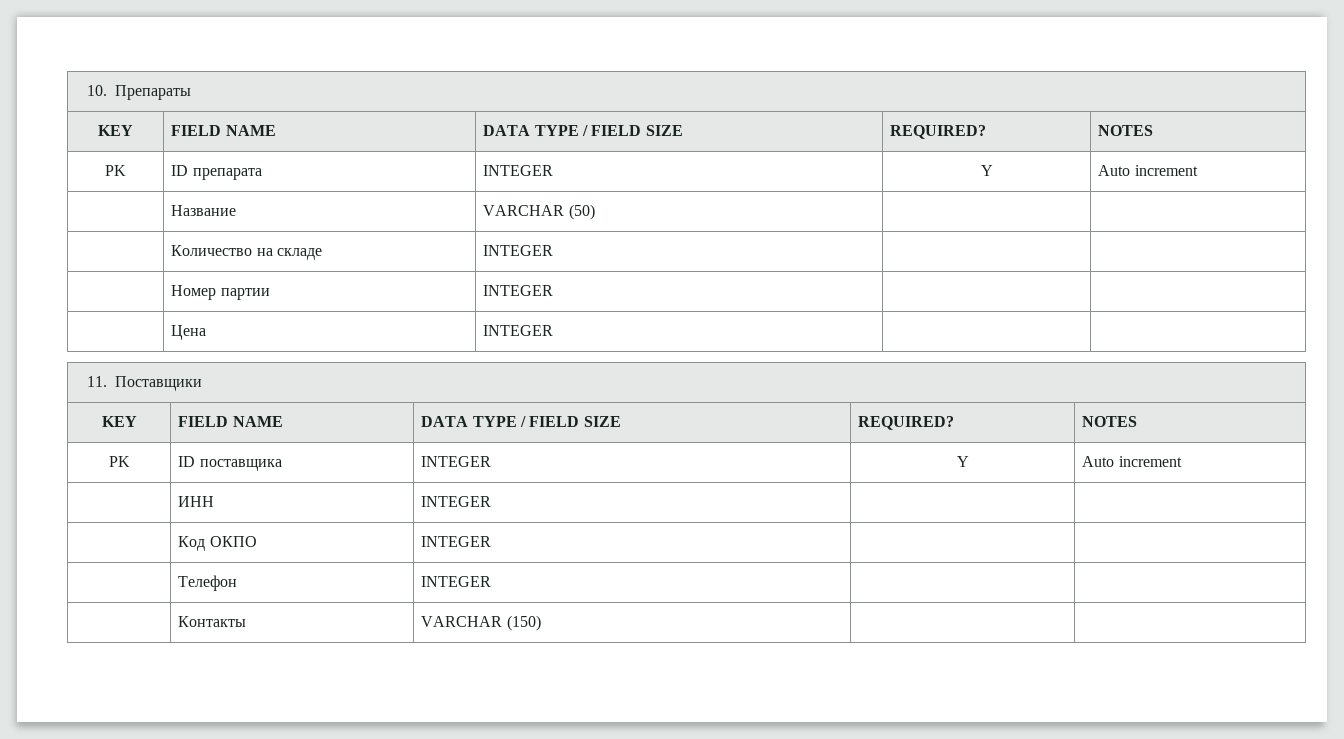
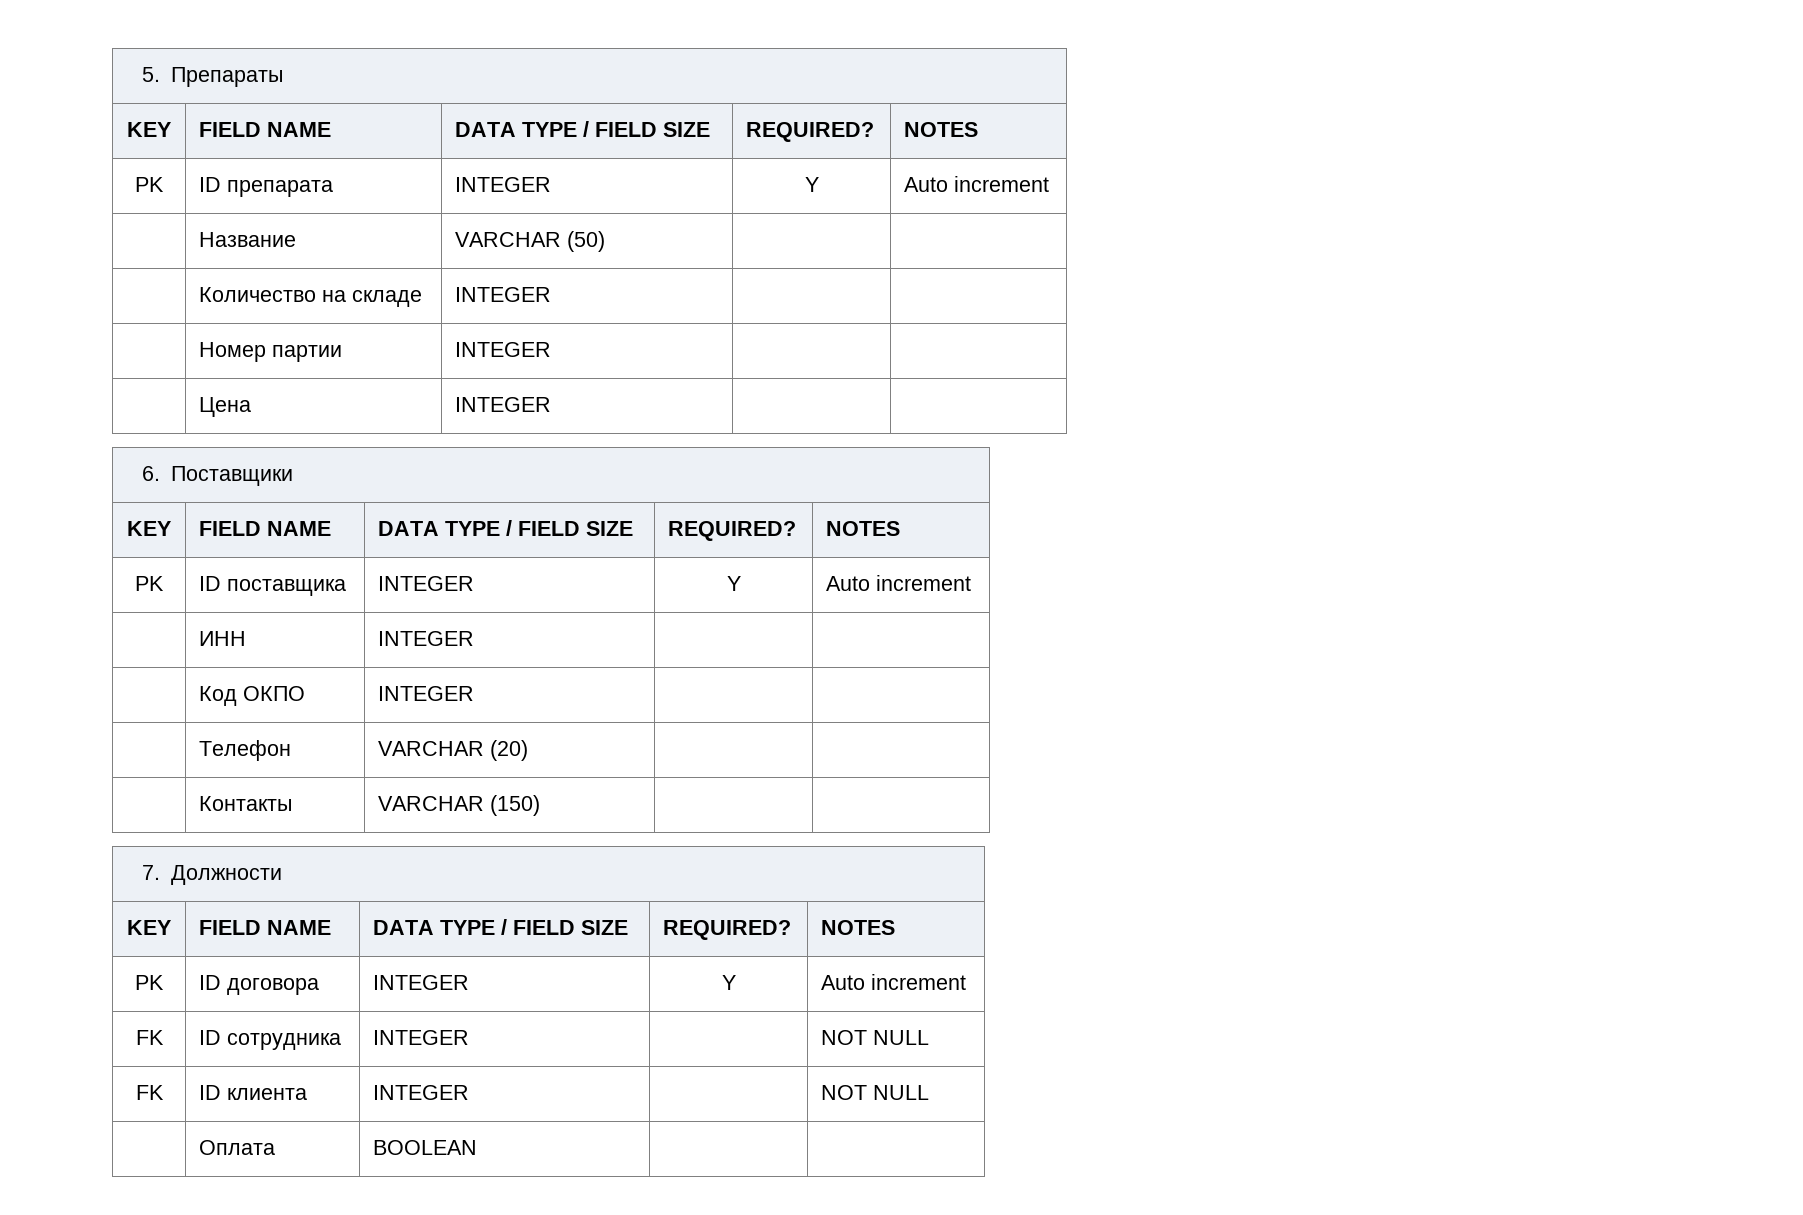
- 10. Препараты
+ 5. Препараты
- 11. Поставщики
+ 6. Поставщики
- | Телефон | INTEGER | |
+ | Телефон | VARCHAR (20) | |
+ 7. Должности
+ KEY | FIELD NAME | DATA TYPE / FIELD SIZE | REQUIRED? | NOTES
+ PK | ID договора | INTEGER | Y | Auto increment
+ FK | ID сотрудника | INTEGER | | NOT NULL
+ FK | ID клиента | INTEGER | | NOT NULL
+ | Оплата | BOOLEAN | |

